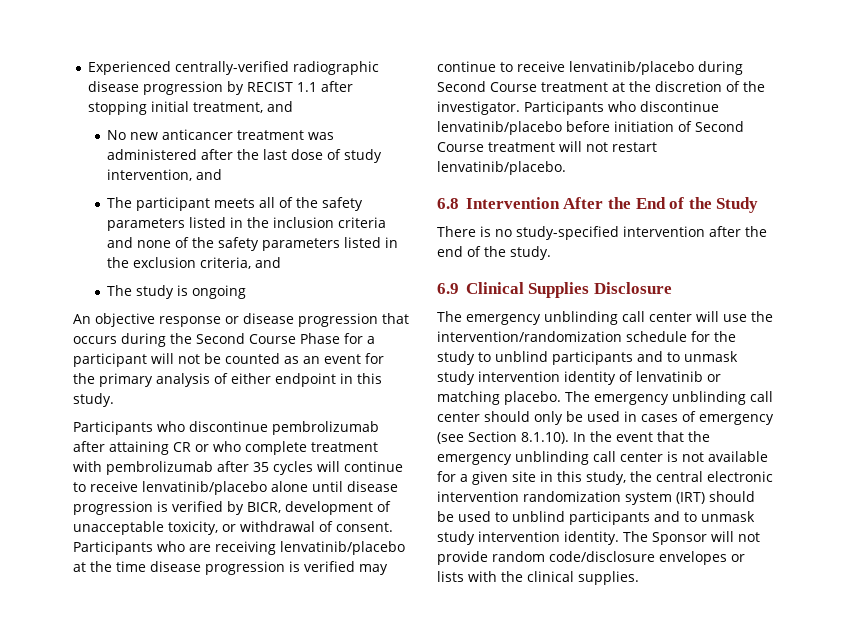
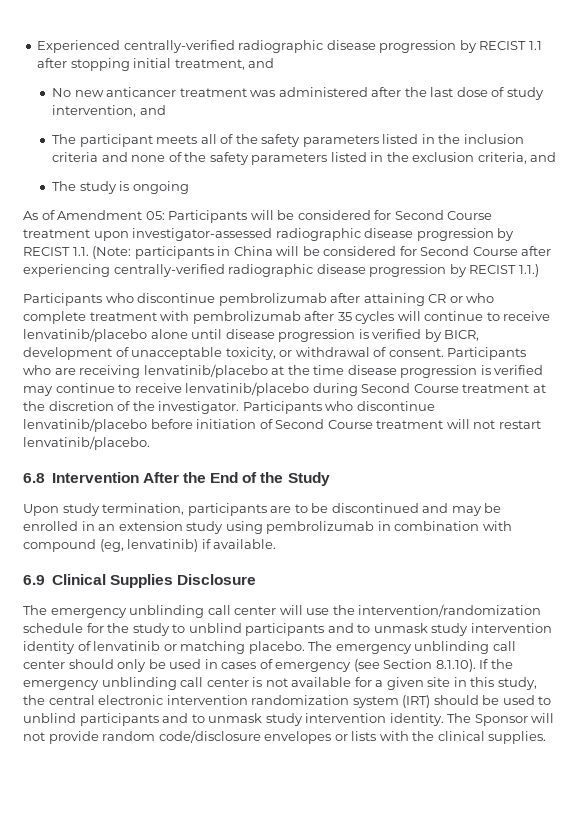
- An objective response or disease progression that occurs during the Second Course Phase for a participant will not be counted as an event for the primary analysis of either endpoint in this study.
+ As of Amendment 05: Participants will be considered for Second Course treatment upon investigator-assessed radiographic disease progression by RECIST 1.1. (Note: participants in China will be considered for Second Course after experiencing centrally-verified radiographic disease progression by RECIST 1.1.)
- There is no study-specified intervention after the end of the study.
+ Upon study termination, participants are to be discontinued and may be enrolled in an extension study using pembrolizumab in combination with compound (eg, lenvatinib) if available.
- The emergency unblinding call center should only be used in cases of emergency (see Section 8.1.10). In the event that the emergency unblinding call center is not available for a given site in this study, the central electronic intervention randomization system (IRT) should be used to unblind participants and to unmask study intervention identity.
+ The emergency unblinding call center should only be used in cases of emergency (see Section 8.1.10). If the emergency unblinding call center is not available for a given site in this study, the central electronic intervention randomization system (IRT) should be used to unblind participants and to unmask study intervention identity.

